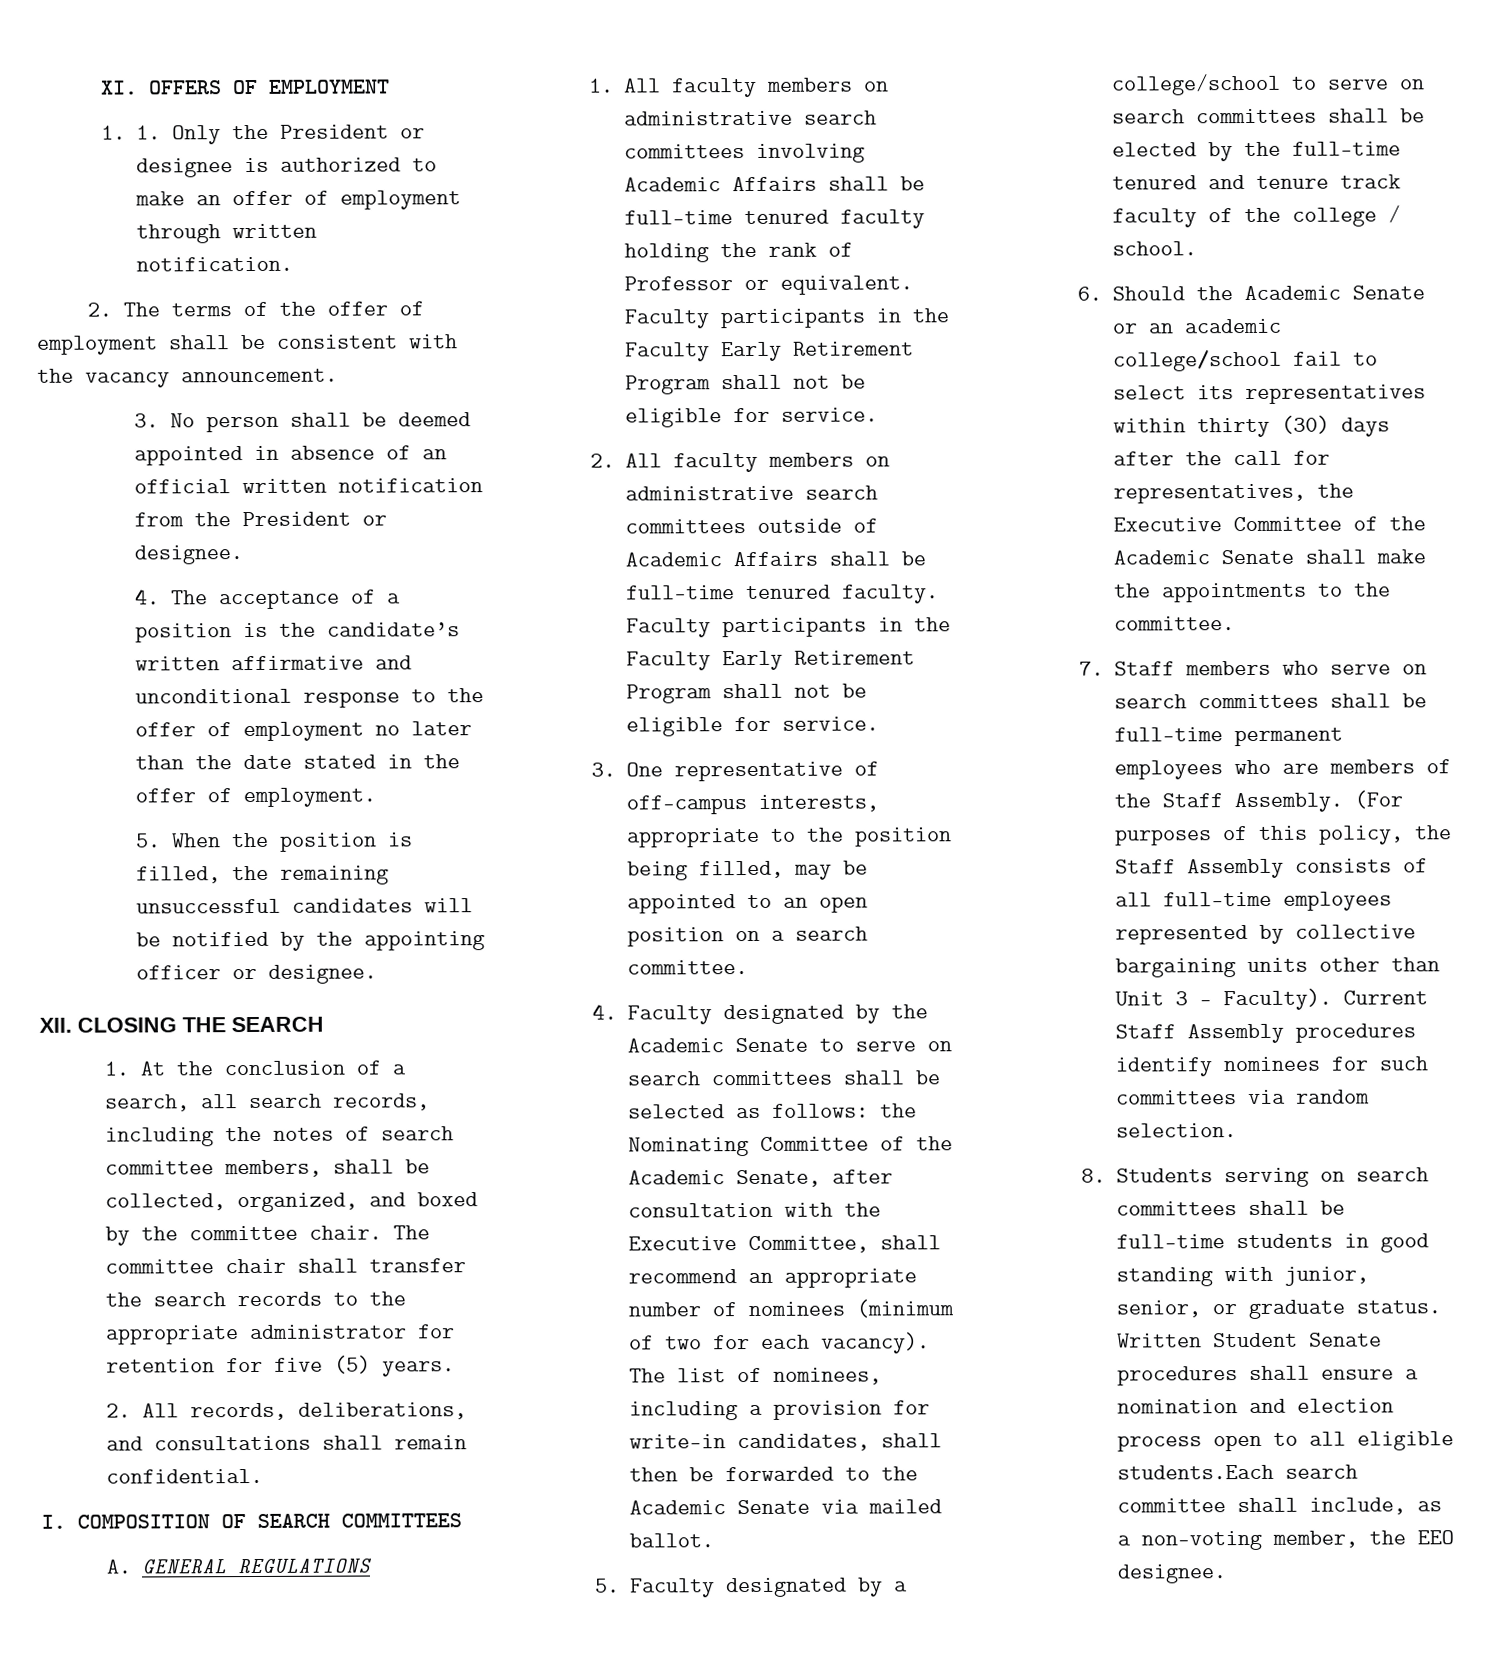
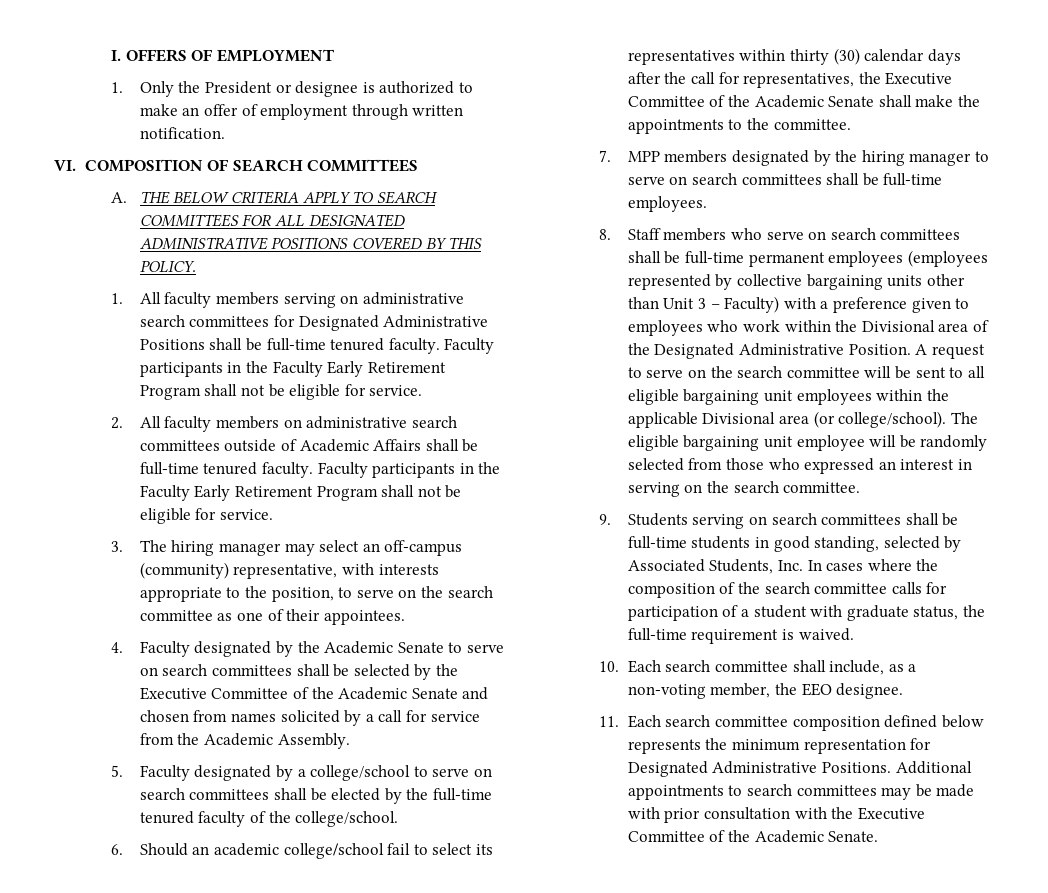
- XI. OFFERS OF EMPLOYMENT
+ I. OFFERS OF EMPLOYMENT
- 1. 1. Only the President or designee is authorized to make an offer of employment through written notification.
+ 1. Only the President or designee is authorized to make an offer of employment through written notification.
- 2. The terms of the offer of employment shall be consistent with the vacancy announcement.
- 3. No person shall be deemed appointed in absence of an official written notification from the President or designee.
- 4. The acceptance of a position is the candidate’s written affirmative and unconditional response to the offer of employment no later than the date stated in the offer of employment.
- 5. When the position is filled, the remaining unsuccessful candidates will be notified by the appointing officer or designee.
- XII. CLOSING THE SEARCH
- 1. At the conclusion of a search, all search records, including the notes of search committee members, shall be collected, organized, and boxed by the committee chair. The committee chair shall transfer the search records to the appropriate administrator for retention for five (5) years.
- 2. All records, deliberations, and consultations shall remain confidential.
- I. COMPOSITION OF SEARCH COMMITTEES
+ VI. COMPOSITION OF SEARCH COMMITTEES
- A. GENERAL REGULATIONS
+ A. THE BELOW CRITERIA APPLY TO SEARCH COMMITTEES FOR ALL DESIGNATED ADMINISTRATIVE POSITIONS COVERED BY THIS POLICY.
- 1. All faculty members on administrative search committees involving Academic Affairs shall be full-time tenured faculty holding the rank of Professor or equivalent.
+ 1. All faculty members serving on administrative search committees for Designated Administrative Positions shall be full-time tenured faculty.
- 3. One representative of off-campus interests, appropriate to the position being filled, may be appointed to an open position on a search committee.
+ 3. The hiring manager may select an off-campus (community) representative, with interests appropriate to the position, to serve on the search committee as one of their appointees.
- 4. Faculty designated by the Academic Senate to serve on search committees shall be selected as follows: the Nominating Committee of the Academic Senate, after consultation with the Executive Committee, shall recommend an appropriate number of nominees (minimum of two for each vacancy). The list of nominees, including a provision for write-in candidates, shall then be forwarded to the Academic Senate via mailed ballot.
+ 4. Faculty designated by the Academic Senate to serve on search committees shall be selected by the Executive Committee of the Academic Senate and chosen from names solicited by a call for service from the Academic Assembly.
- 5. Faculty designated by a college/school to serve on search committees shall be elected by the full-time tenured and tenure track faculty of the college / school.
- 6. Should the Academic Senate or an academic college/school fail to select its representatives within thirty (30) days after the call for representatives, the Executive Committee of the Academic Senate shall make the appointments to the committee.
+ 5. Faculty designated by a college/school to serve on search committees shall be elected by the full-time tenured faculty of the college/school.
+ 6. Should an academic college/school fail to select its representatives within thirty (30) calendar days after the call for representatives, the Executive Committee of the Academic Senate shall make the appointments to the committee.
- 7. Staff members who serve on search committees shall be full-time permanent employees who are members of the Staff Assembly. (For purposes of this policy, the Staff Assembly consists of all full-time employees represented by collective bargaining units other than Unit 3 – Faculty). Current Staff Assembly procedures identify nominees for such committees via random selection.
- 8. Students serving on search committees shall be full-time students in good standing with junior, senior, or graduate status. Written Student Senate procedures shall ensure a nomination and election process open to all eligible students.Each search committee shall include, as a non-voting member, the EEO designee.
+ 7. MPP members designated by the hiring manager to serve on search committees shall be full-time employees.
+ 8. Staff members who serve on search committees shall be full-time permanent employees (employees represented by collective bargaining units other than Unit 3 – Faculty) with a preference given to employees who work within the Divisional area of the Designated Administrative Position. A request to serve on the search committee will be sent to all eligible bargaining unit employees within the applicable Divisional area (or college/school). The eligible bargaining unit employee will be randomly selected from those who expressed an interest in serving on the search committee.
+ 9. Students serving on search committees shall be full-time students in good standing, selected by Associated Students, Inc. In cases where the composition of the search committee calls for participation of a student with graduate status, the full-time requirement is waived.
+ 10. Each search committee shall include, as a non-voting member, the EEO designee.
+ 11. Each search committee composition defined below represents the minimum representation for Designated Administrative Positions. Additional appointments to search committees may be made with prior consultation with the Executive Committee of the Academic Senate.

